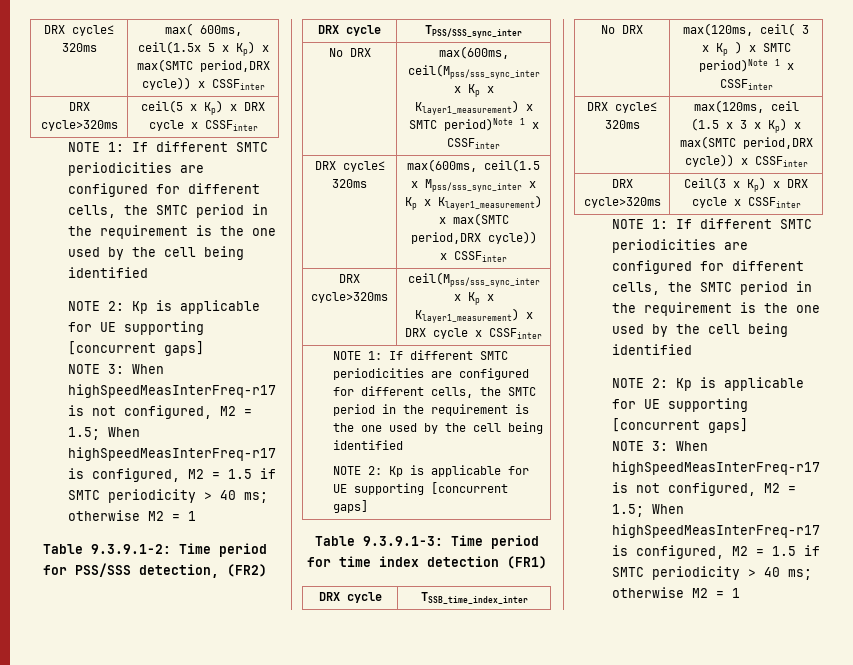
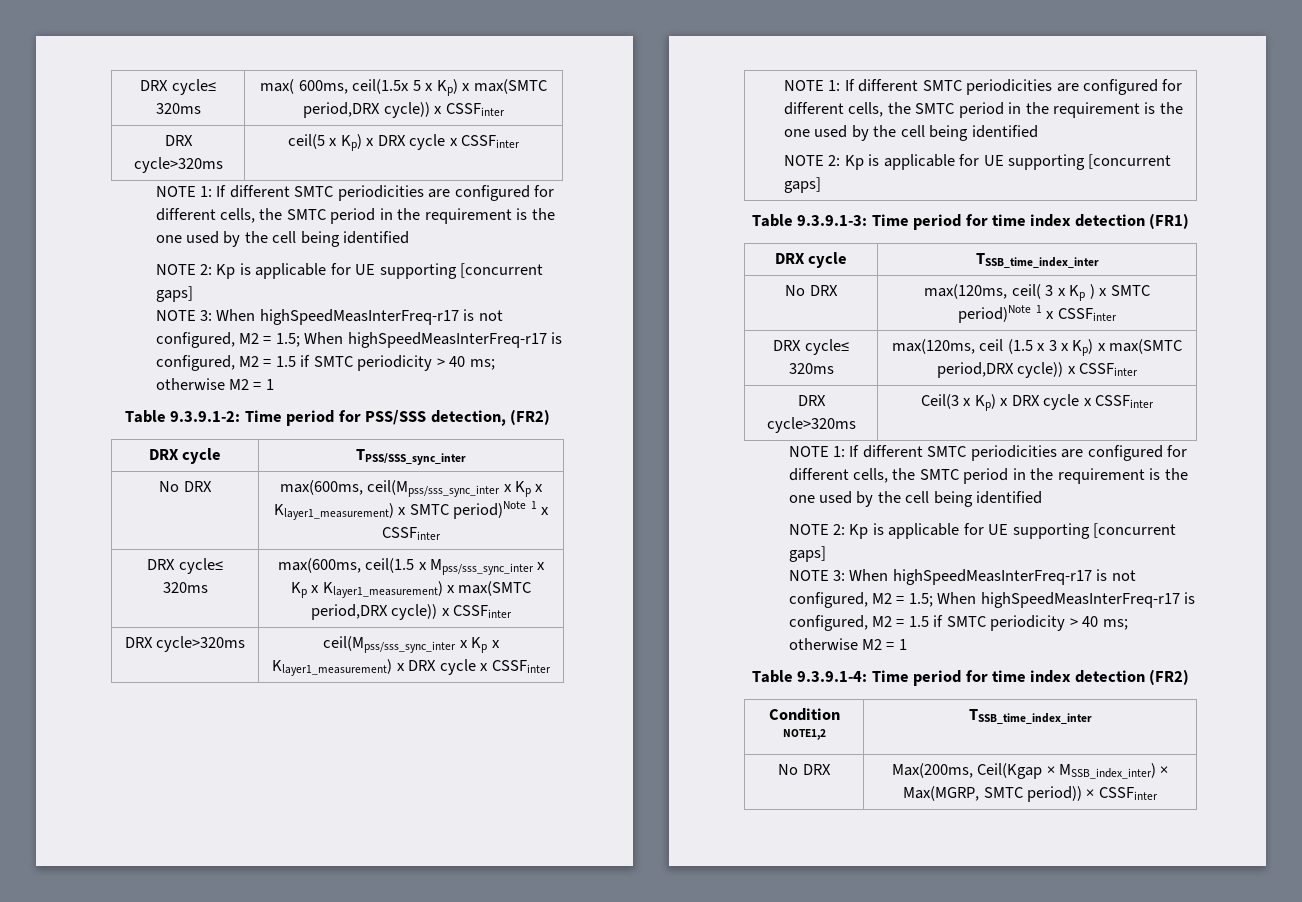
+ Table 9.3.9.1-4: Time period for time index detection (FR2)
+ Condition NOTE1,2 | TSSB_time_index_inter
+ No DRX | Max(200ms, Ceil(Kgap × MSSB_index_inter) × Max(MGRP, SMTC period)) × CSSFinter

